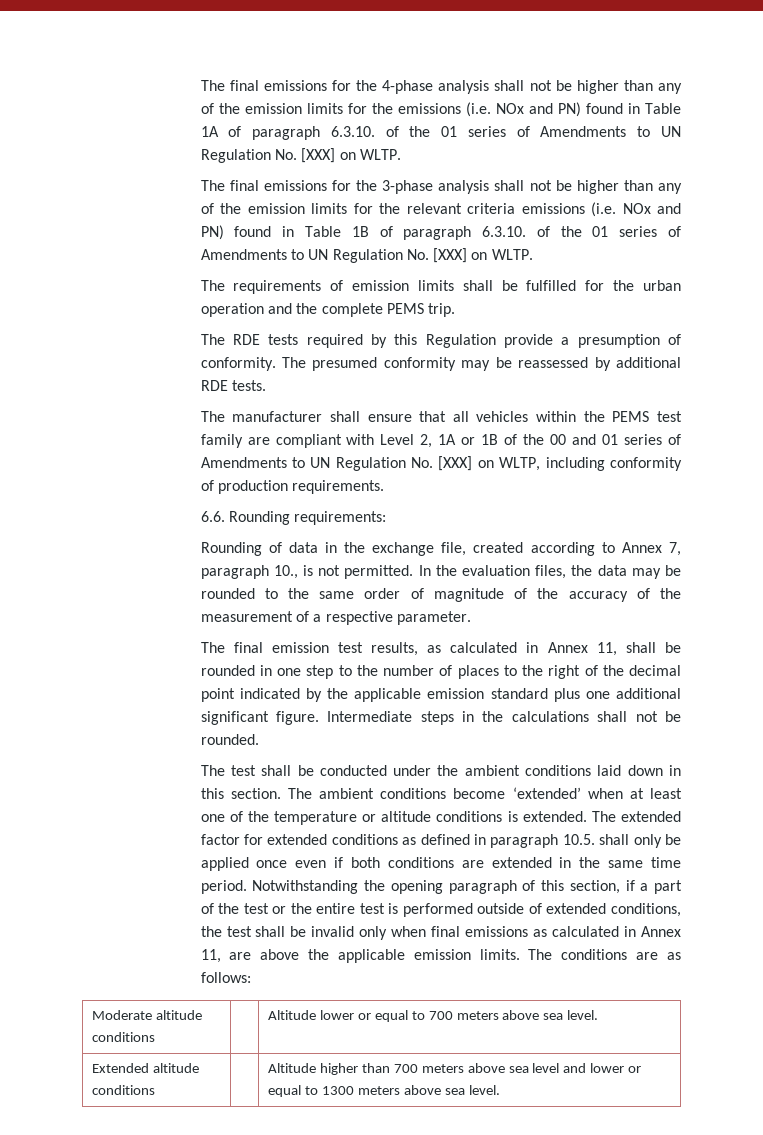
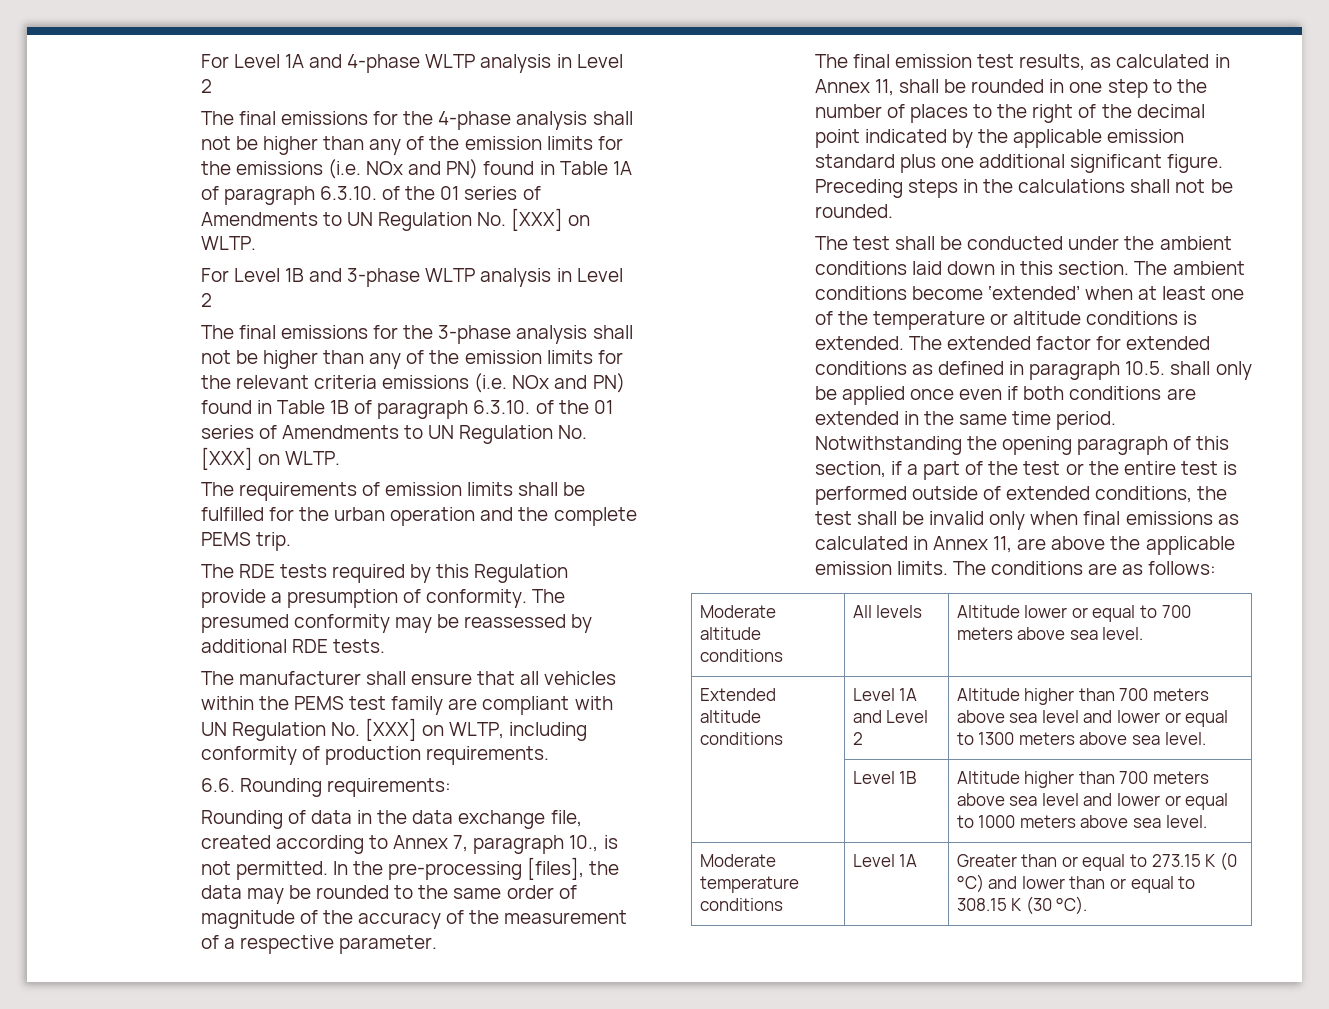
+ For Level 1A and 4-phase WLTP analysis in Level 2
+ For Level 1B and 3-phase WLTP analysis in Level 2
- The manufacturer shall ensure that all vehicles within the PEMS test family are compliant with Level 2, 1A or 1B of the 00 and 01 series of Amendments to UN Regulation No. [XXX] on WLTP, including conformity of production requirements.
+ The manufacturer shall ensure that all vehicles within the PEMS test family are compliant with UN Regulation No. [XXX] on WLTP, including conformity of production requirements.
- Rounding of data in the exchange file, created according to Annex 7, paragraph 10., is not permitted.
+ Rounding of data in the data exchange file, created according to Annex 7, paragraph 10., is not permitted.
- In the evaluation files, the data may be rounded to the same order of magnitude of the accuracy of the measurement of a respective parameter.
+ In the pre-processing [files], the data may be rounded to the same order of magnitude of the accuracy of the measurement of a respective parameter.
- Intermediate steps in the calculations shall not be rounded.
+ Preceding steps in the calculations shall not be rounded.
- Moderate altitude conditions | | Altitude lower or equal to 700 meters above sea level.
+ Moderate altitude conditions | All levels | Altitude lower or equal to 700 meters above sea level.
- Extended altitude conditions | | Altitude higher than 700 meters above sea level and lower or equal to 1300 meters above sea level.
+ Extended altitude conditions | Level 1A and Level 2 | Altitude higher than 700 meters above sea level and lower or equal to 1300 meters above sea level.
+ | Level 1B | Altitude higher than 700 meters above sea level and lower or equal to 1000 meters above sea level.
+ Moderate temperature conditions | Level 1A | Greater than or equal to 273.15 K (0 °C) and lower than or equal to 308.15 K (30 °C).

